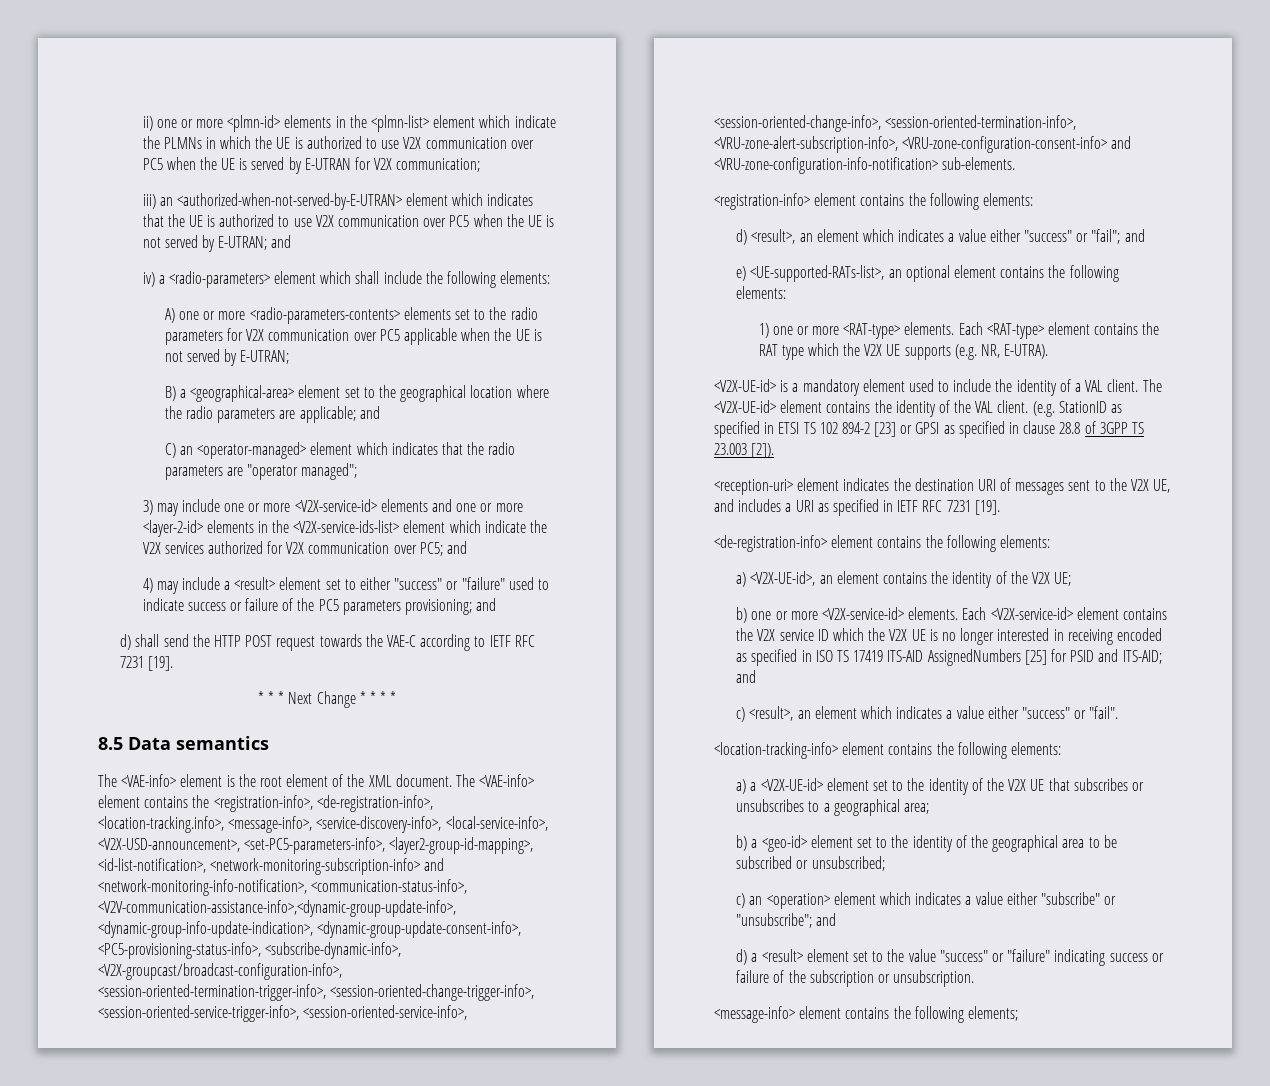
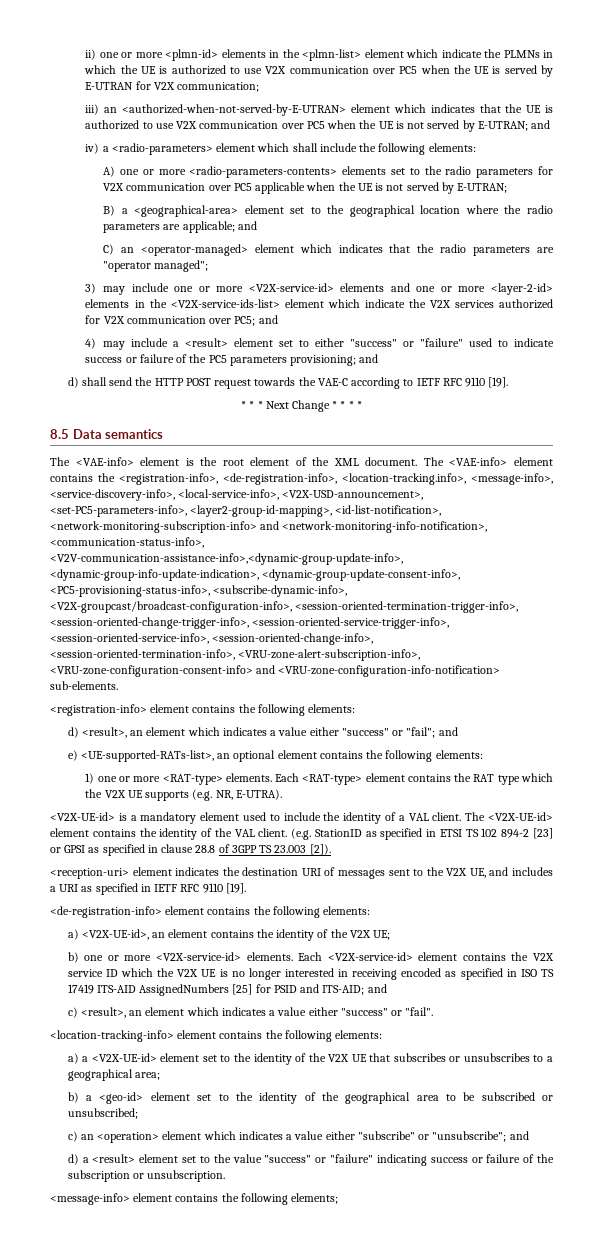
- d) shall send the HTTP POST request towards the VAE-C according to IETF RFC 7231 [19].
+ d) shall send the HTTP POST request towards the VAE-C according to IETF RFC 9110 [19].
- <reception-uri> element indicates the destination URI of messages sent to the V2X UE, and includes a URI as specified in IETF RFC 7231 [19].
+ <reception-uri> element indicates the destination URI of messages sent to the V2X UE, and includes a URI as specified in IETF RFC 9110 [19].

